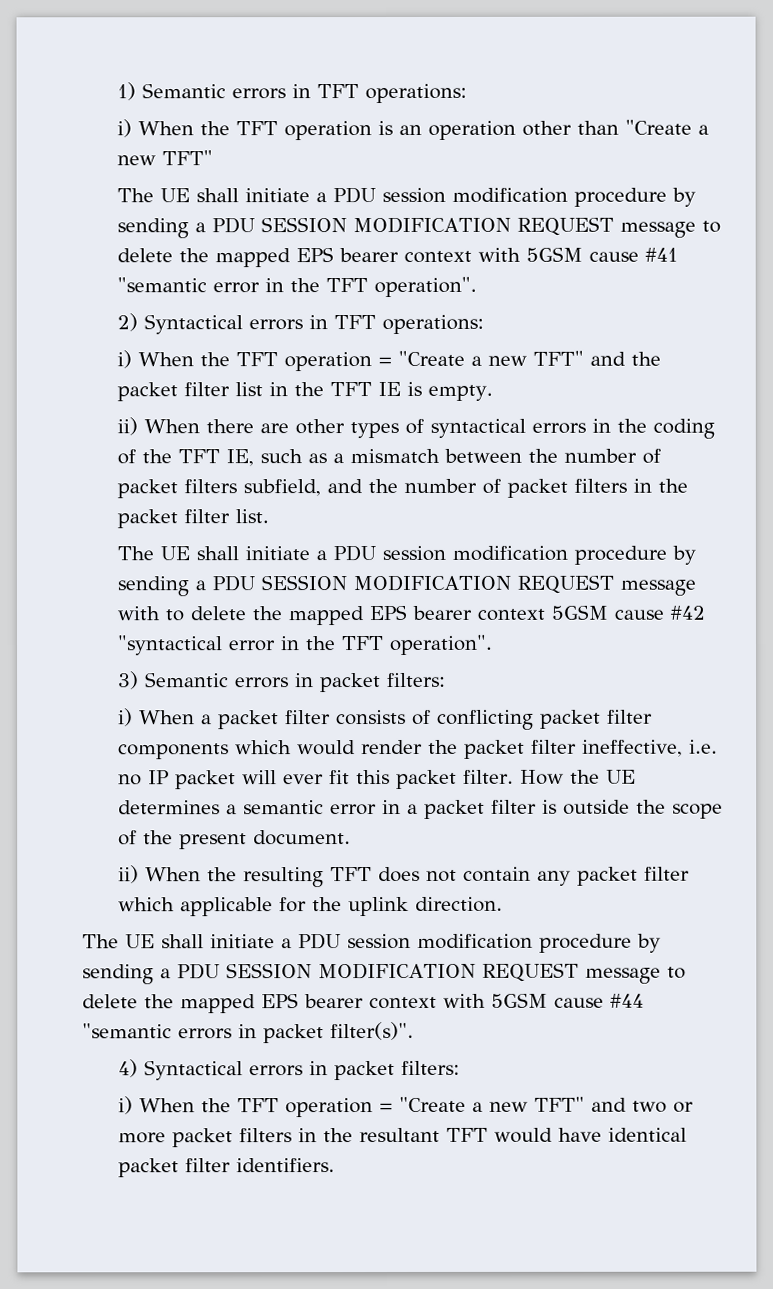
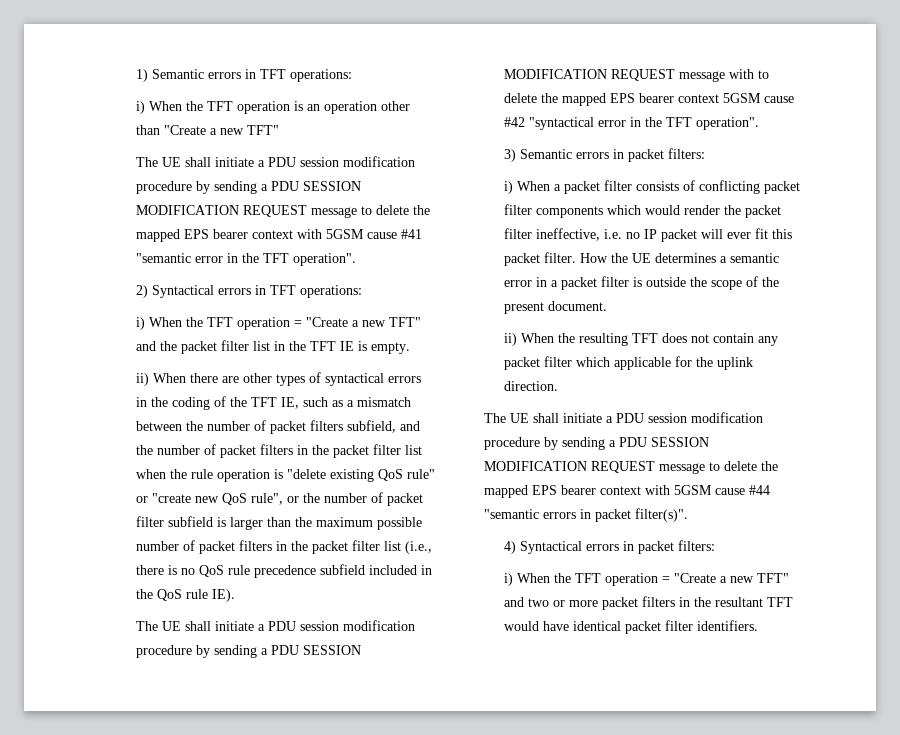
- ii) When there are other types of syntactical errors in the coding of the TFT IE, such as a mismatch between the number of packet filters subfield, and the number of packet filters in the packet filter list.
+ ii) When there are other types of syntactical errors in the coding of the TFT IE, such as a mismatch between the number of packet filters subfield, and the number of packet filters in the packet filter list when the rule operation is "delete existing QoS rule" or "create new QoS rule", or the number of packet filter subfield is larger than the maximum possible number of packet filters in the packet filter list (i.e., there is no QoS rule precedence subfield included in the QoS rule IE).

